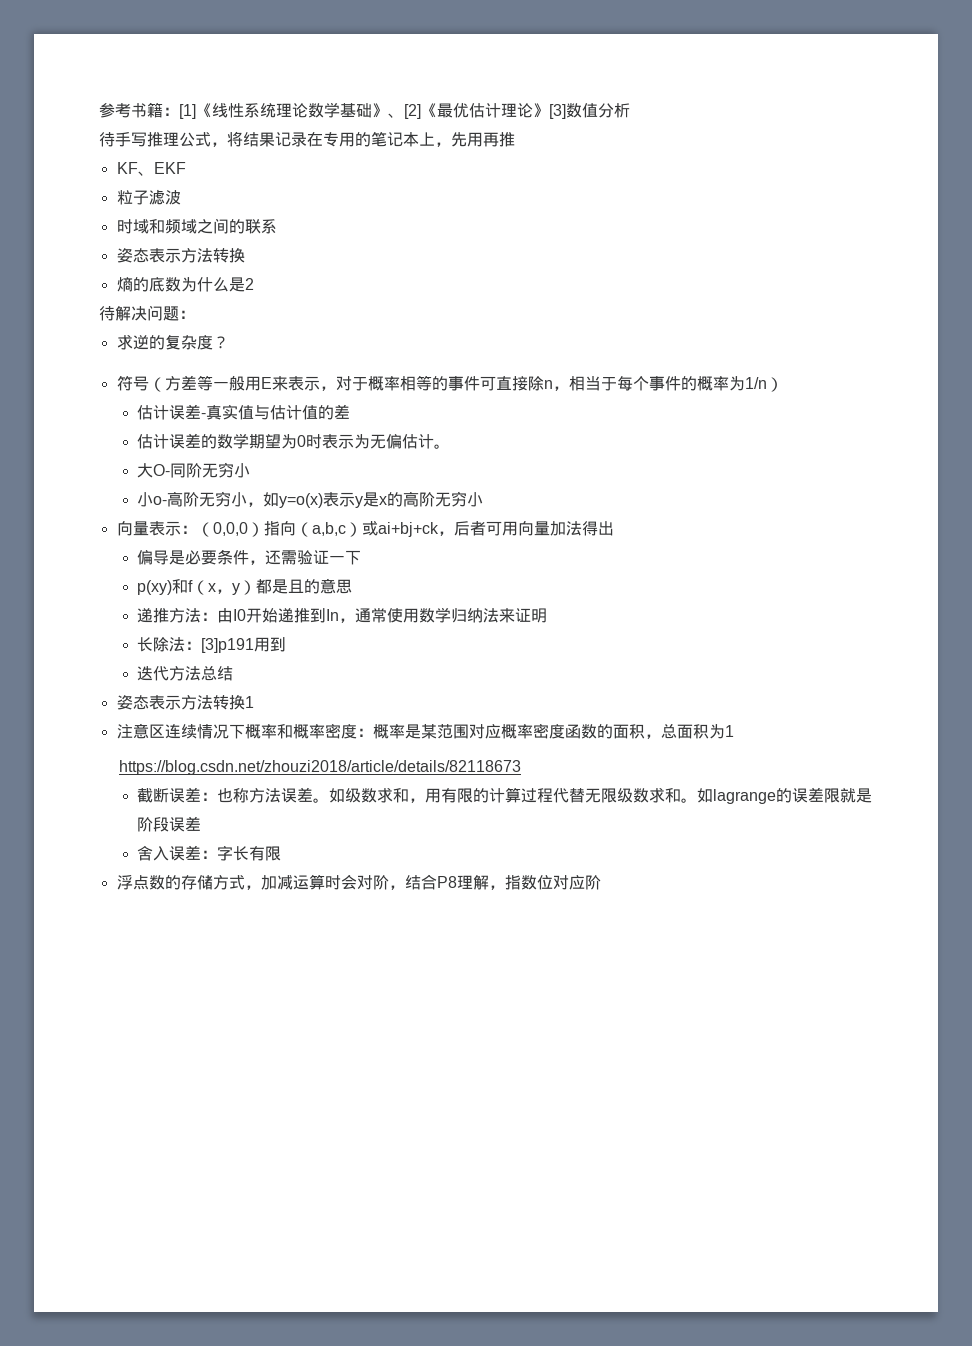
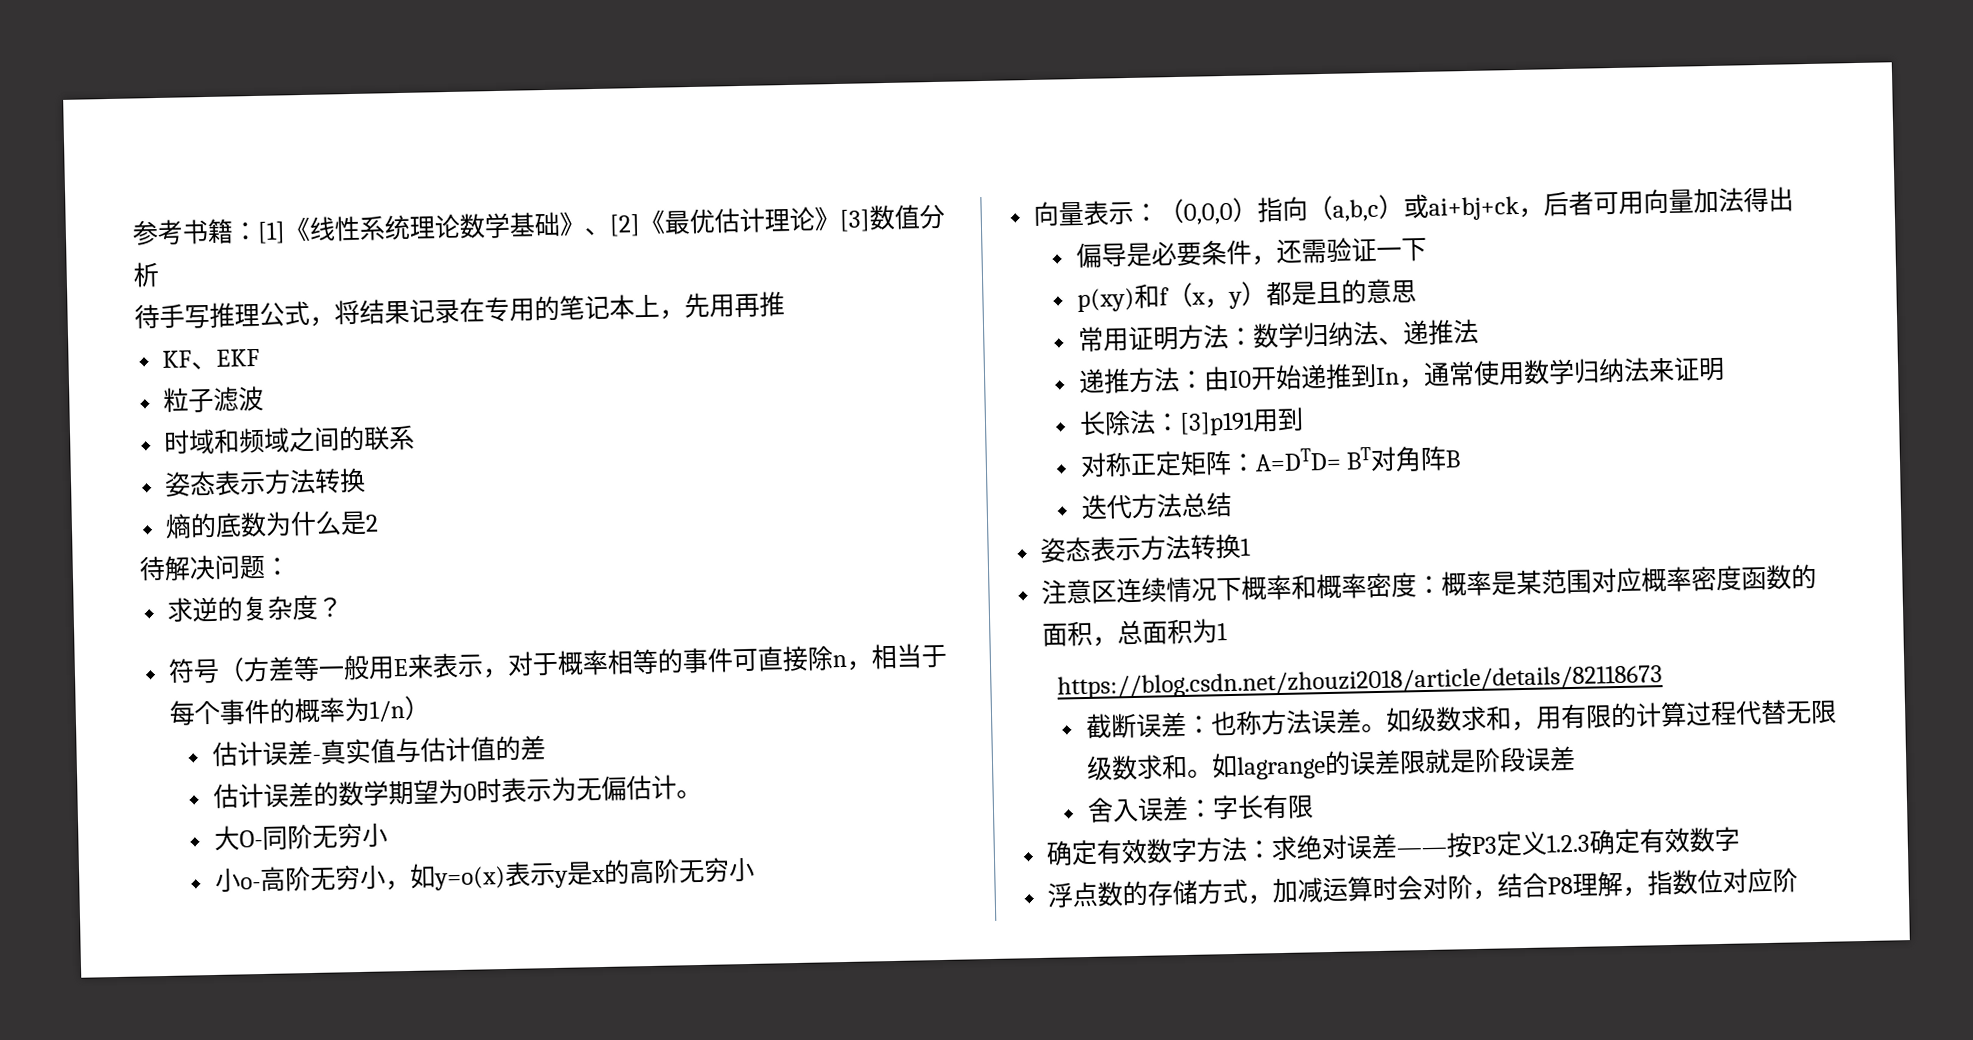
+ 常用证明方法：数学归纳法、递推法
+ 对称正定矩阵：A=DTD= BT对角阵B
+ 确定有效数字方法：求绝对误差——按P3定义1.2.3确定有效数字

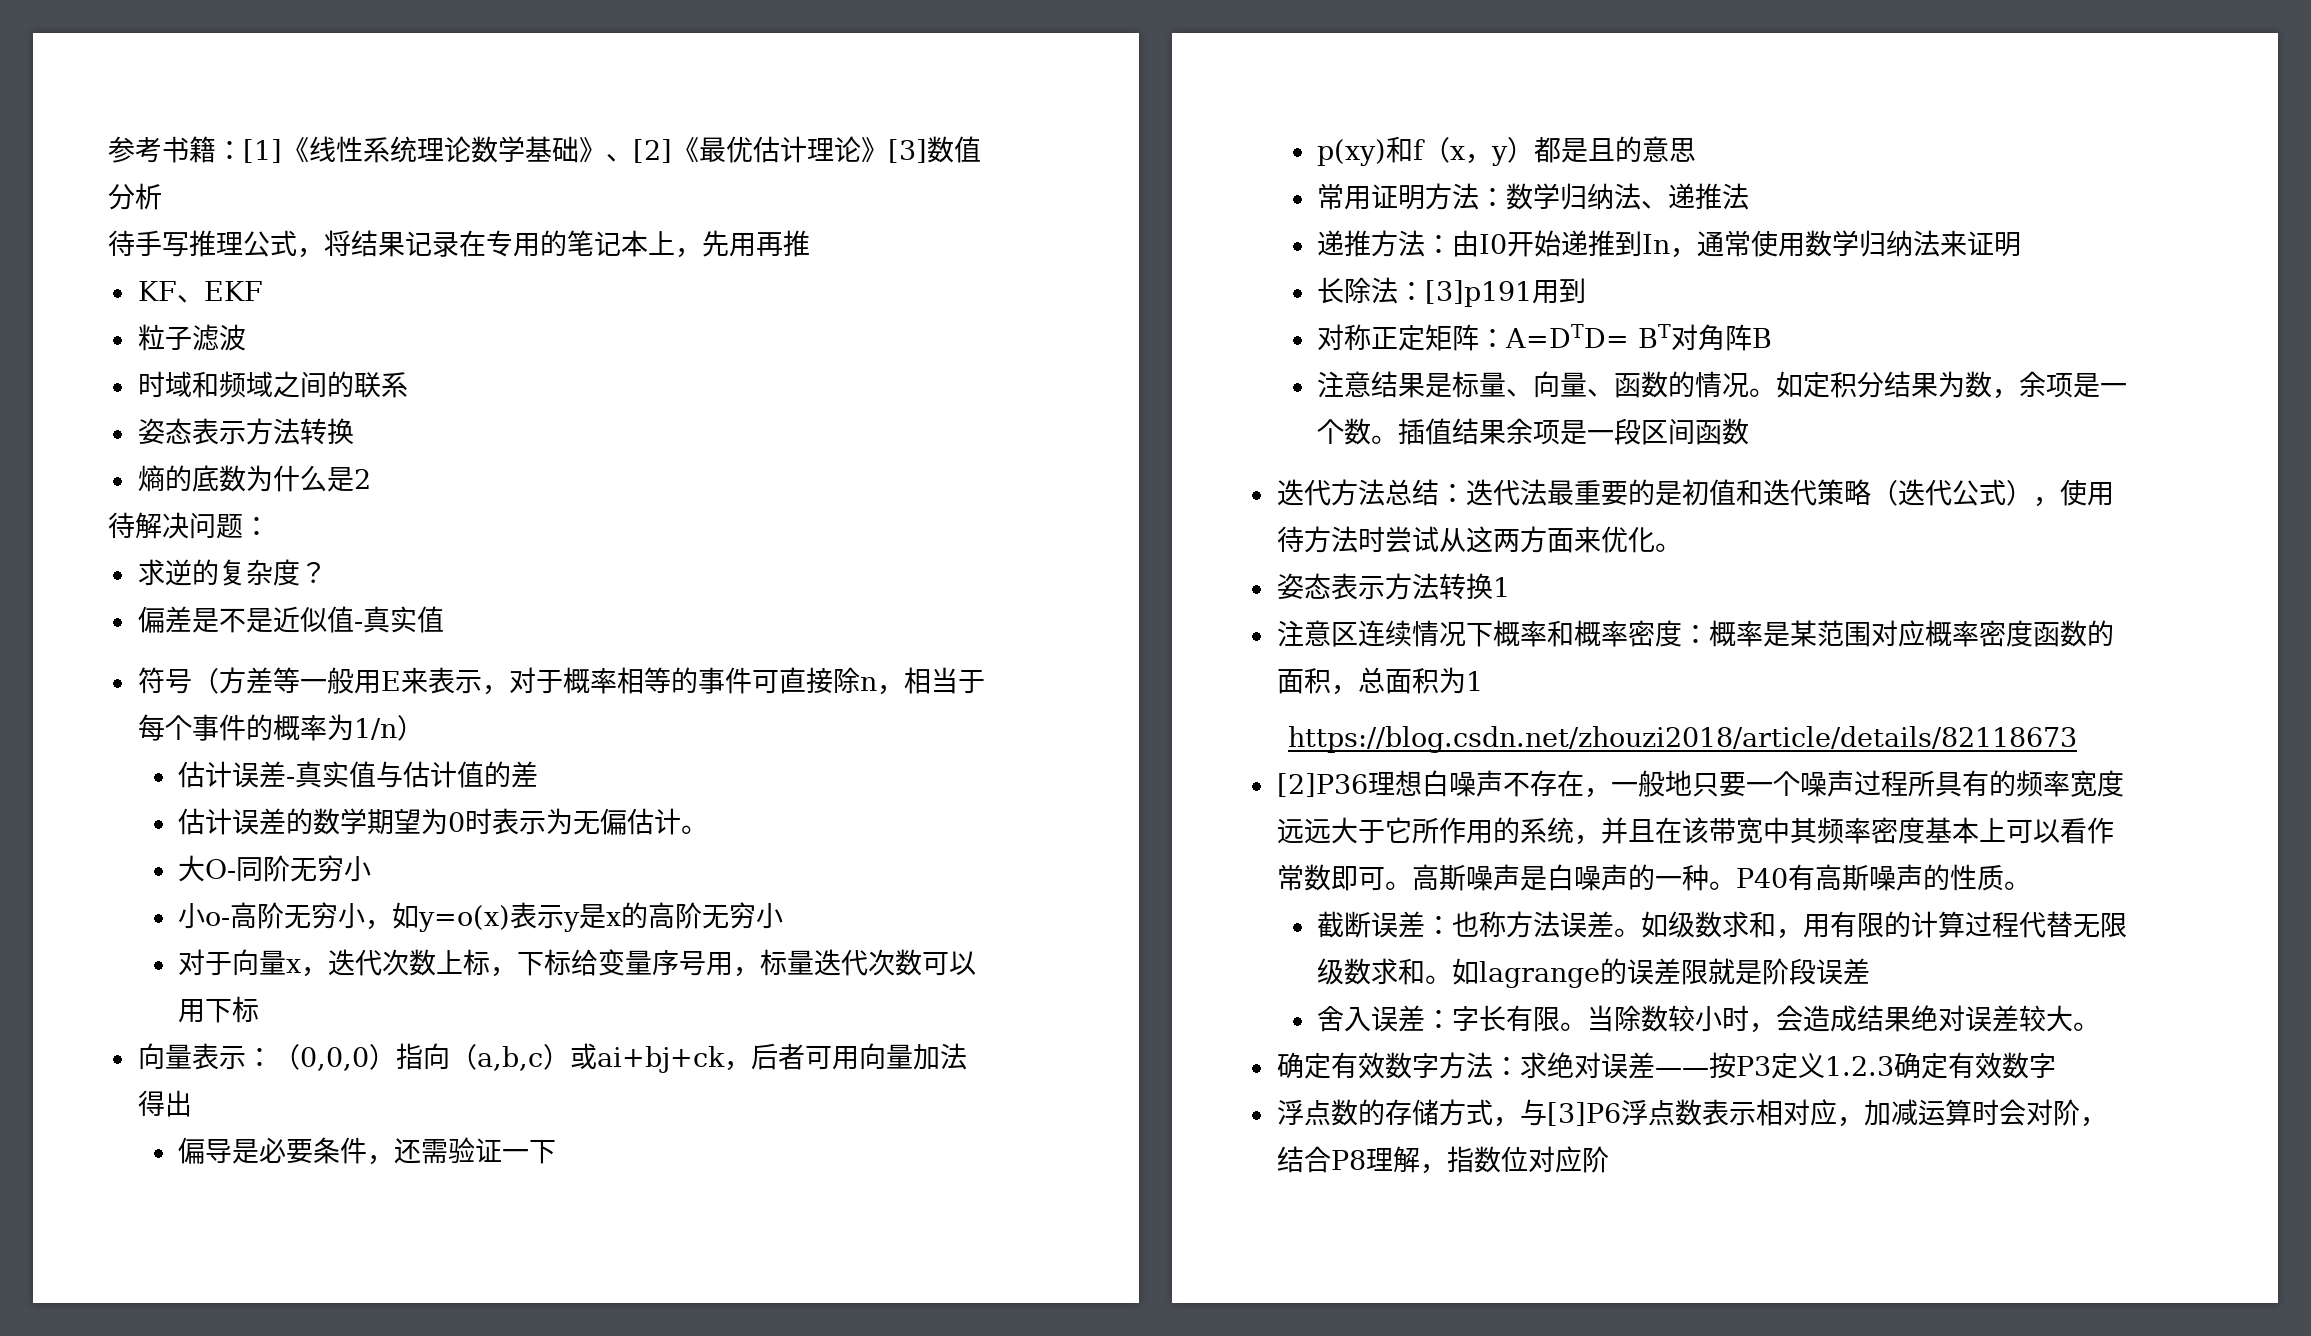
+ 偏差是不是近似值-真实值
+ 对于向量x，迭代次数上标，下标给变量序号用，标量迭代次数可以用下标
- 迭代方法总结
+ 注意结果是标量、向量、函数的情况。如定积分结果为数，余项是一个数。插值结果余项是一段区间函数
+ 迭代方法总结：迭代法最重要的是初值和迭代策略（迭代公式），使用待方法时尝试从这两方面来优化。
+ [2]P36理想白噪声不存在，一般地只要一个噪声过程所具有的频率宽度远远大于它所作用的系统，并且在该带宽中其频率密度基本上可以看作常数即可。高斯噪声是白噪声的一种。P40有高斯噪声的性质。
- 舍入误差：字长有限
+ 舍入误差：字长有限。当除数较小时，会造成结果绝对误差较大。
- 浮点数的存储方式，加减运算时会对阶，结合P8理解，指数位对应阶
+ 浮点数的存储方式，与[3]P6浮点数表示相对应，加减运算时会对阶，结合P8理解，指数位对应阶

